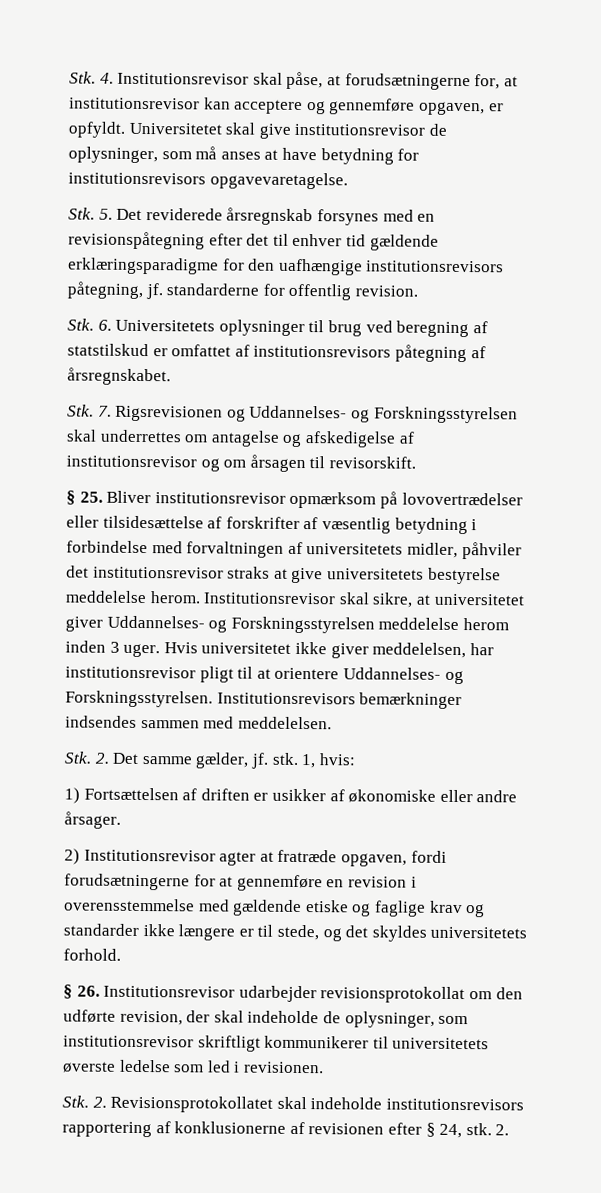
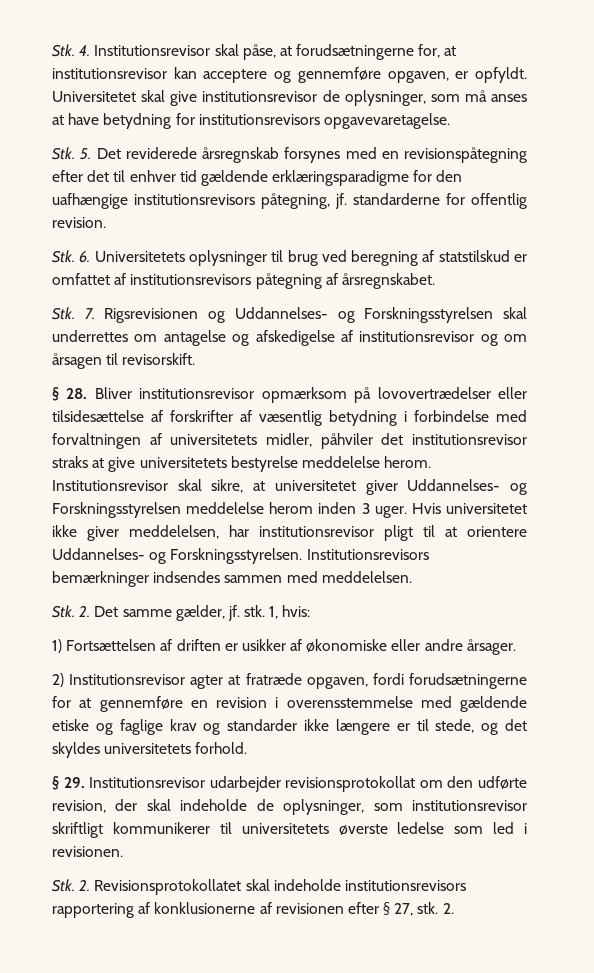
- § 25. Bliver institutionsrevisor opmærksom på lovovertrædelser eller tilsidesættelse af forskrifter af væsentlig betydning i forbindelse med forvaltningen af universitetets midler, påhviler det institutionsrevisor straks at give universitetets bestyrelse meddelelse herom.
+ § 28. Bliver institutionsrevisor opmærksom på lovovertrædelser eller tilsidesættelse af forskrifter af væsentlig betydning i forbindelse med forvaltningen af universitetets midler, påhviler det institutionsrevisor straks at give universitetets bestyrelse meddelelse herom.
- § 26. Institutionsrevisor udarbejder revisionsprotokollat om den udførte revision, der skal indeholde de oplysninger, som institutionsrevisor skriftligt kommunikerer til universitetets øverste ledelse som led i revisionen.
+ § 29. Institutionsrevisor udarbejder revisionsprotokollat om den udførte revision, der skal indeholde de oplysninger, som institutionsrevisor skriftligt kommunikerer til universitetets øverste ledelse som led i revisionen.
- Stk. 2. Revisionsprotokollatet skal indeholde institutionsrevisors rapportering af konklusionerne af revisionen efter § 24, stk.
+ Stk. 2. Revisionsprotokollatet skal indeholde institutionsrevisors rapportering af konklusionerne af revisionen efter § 27, stk.

